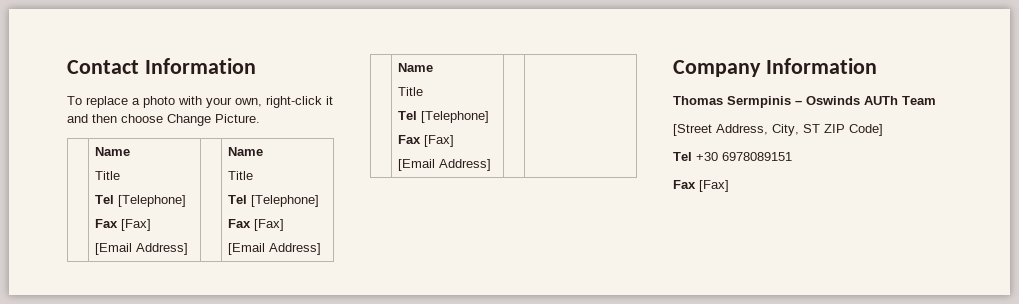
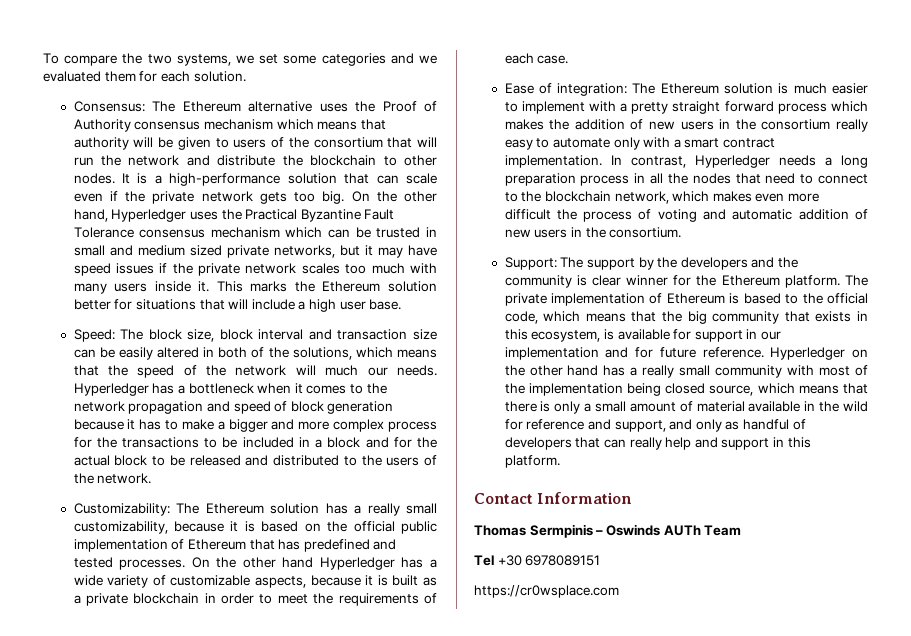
+ To compare the two systems, we set some categories and we evaluated them for each solution.
+ Consensus: The Ethereum alternative uses the Proof of Authority consensus mechanism which means that authority will be given to users of the consortium that will run the network and distribute the blockchain to other nodes. It is a high-performance solution that can scale even if the private network gets too big. On the other hand, Hyperledger uses the Practical Byzantine Fault Tolerance consensus mechanism which can be trusted in small and medium sized private networks, but it may have speed issues if the private network scales too much with many users inside it. This marks the Ethereum solution better for situations that will include a high user base.
+ Speed: The block size, block interval and transaction size can be easily altered in both of the solutions, which means that the speed of the network will much our needs. Hyperledger has a bottleneck when it comes to the network propagation and speed of block generation because it has to make a bigger and more complex process for the transactions to be included in a block and for the actual block to be released and distributed to the users of the network.
+ Customizability: The Ethereum solution has a really small customizability, because it is based on the official public implementation of Ethereum that has predefined and tested processes. On the other hand Hyperledger has a wide variety of customizable aspects, because it is built as a private blockchain in order to meet the requirements of each case.
+ Ease of integration: The Ethereum solution is much easier to implement with a pretty straight forward process which makes the addition of new users in the consortium really easy to automate only with a smart contract implementation. In contrast, Hyperledger needs a long preparation process in all the nodes that need to connect to the blockchain network, which makes even more difficult the process of voting and automatic addition of new users in the consortium.
+ Support: The support by the developers and the community is clear winner for the Ethereum platform. The private implementation of Ethereum is based to the official code, which means that the big community that exists in this ecosystem, is available for support in our implementation and for future reference. Hyperledger on the other hand has a really small community with most of the implementation being closed source, which means that there is only a small amount of material available in the wild for reference and support, and only as handful of developers that can really help and support in this platform.
  Contact Information
- To replace a photo with your own, right-click it and then choose Change Picture.
- | Name
- Title
- Tel [Telephone]
- Fax [Fax]
- [Email Address] | | Name
- Title
- Tel [Telephone]
- Fax [Fax]
- [Email Address]
- | Name
- Title
- Tel [Telephone]
- Fax [Fax]
- [Email Address] | |
- Company Information
- [Street Address, City, ST ZIP Code]
  Tel +30 6978089151
- Fax [Fax]
+ https://cr0wsplace.com

